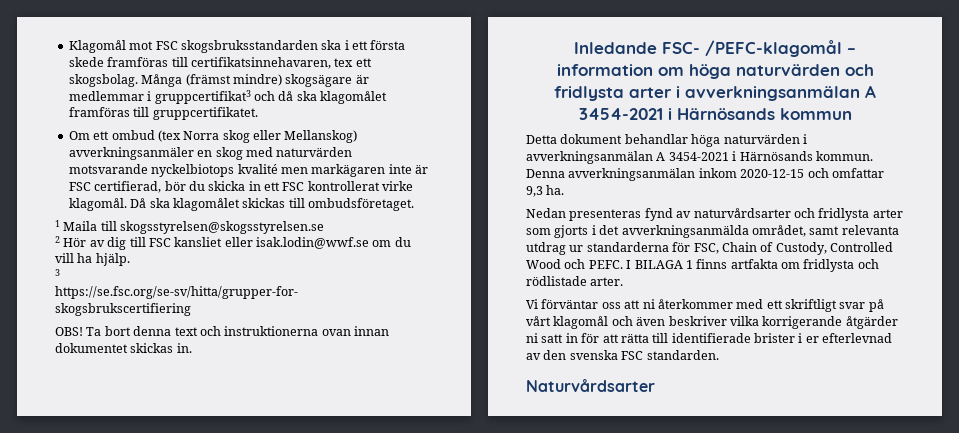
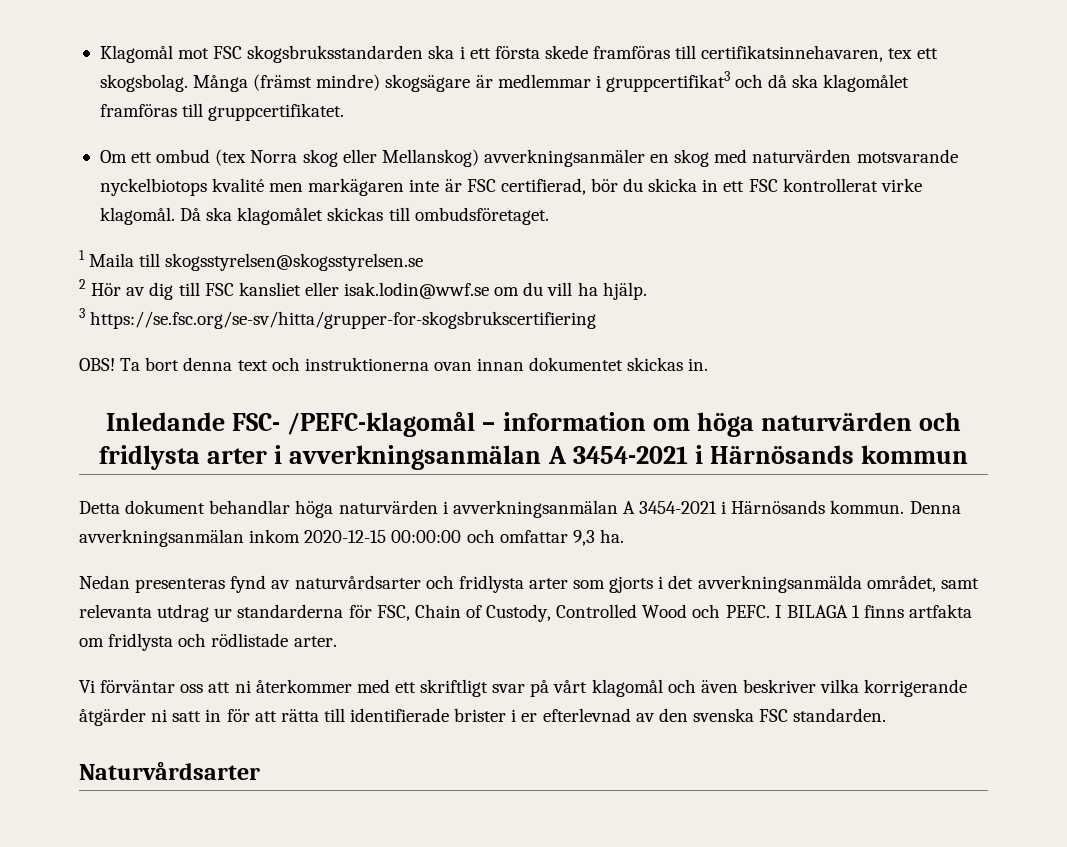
- Denna avverkningsanmälan inkom 2020-12-15 och omfattar 9,3 ha.
+ Denna avverkningsanmälan inkom 2020-12-15 00:00:00 och omfattar 9,3 ha.

